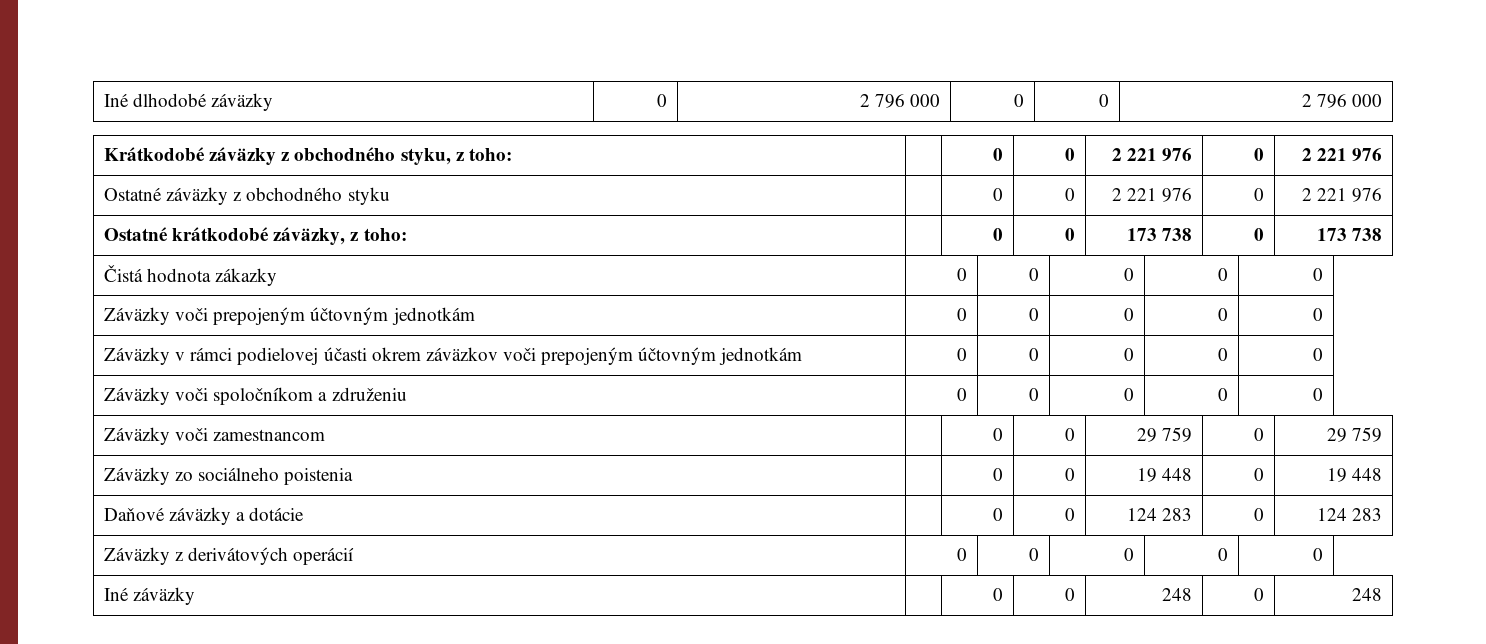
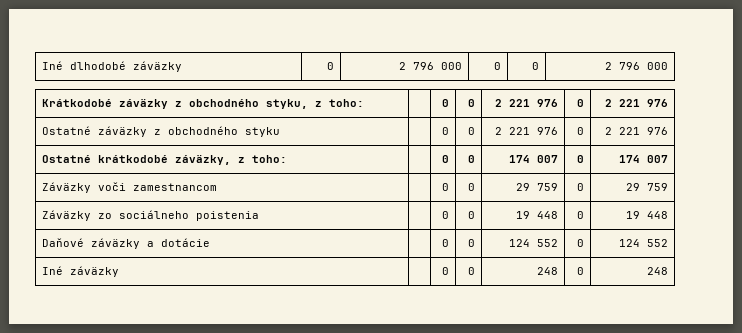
- Ostatné krátkodobé záväzky, z toho: | | 0 | 0 | 173 738 | 0 | 173 738
- Čistá hodnota zákazky | 0 | 0 | 0 | 0 | 0
- Záväzky voči prepojeným účtovným jednotkám | 0 | 0 | 0 | 0 | 0
- Záväzky v rámci podielovej účasti okrem záväzkov voči prepojeným účtovným jednotkám | 0 | 0 | 0 | 0 | 0
- Záväzky voči spoločníkom a združeniu | 0 | 0 | 0 | 0 | 0
+ Ostatné krátkodobé záväzky, z toho: | | 0 | 0 | 174 007 | 0 | 174 007
- Daňové záväzky a dotácie | | 0 | 0 | 124 283 | 0 | 124 283
- Záväzky z derivátových operácií | 0 | 0 | 0 | 0 | 0
+ Daňové záväzky a dotácie | | 0 | 0 | 124 552 | 0 | 124 552

